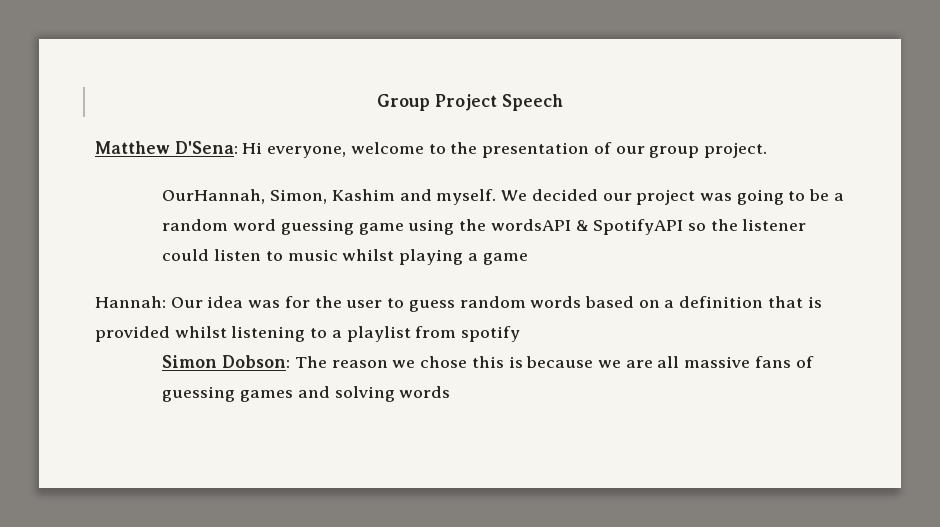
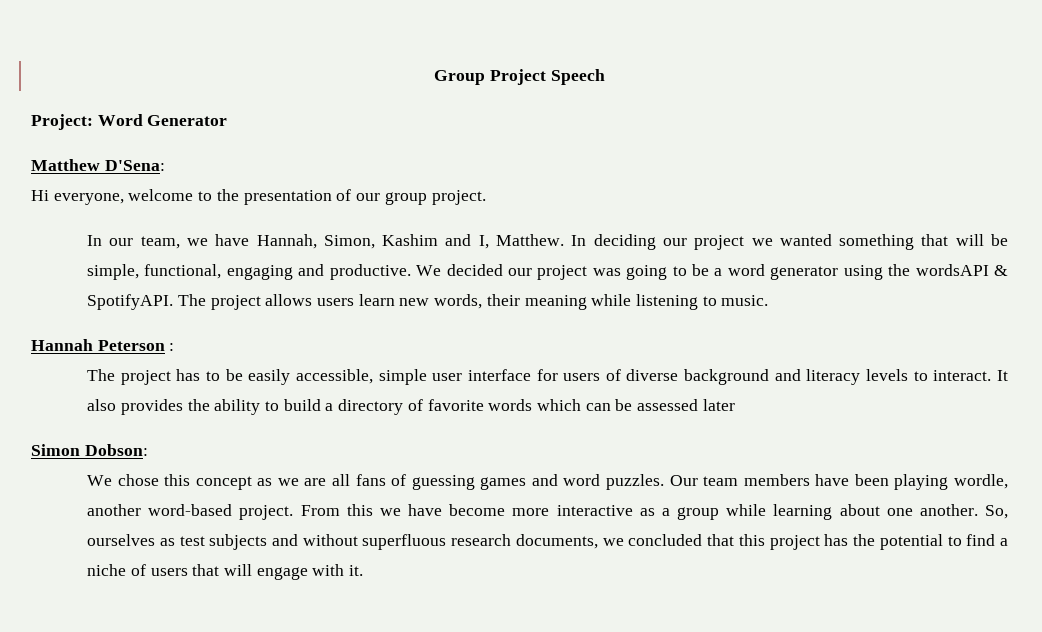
+ Project: Word Generator
- Matthew D'Sena: Hi everyone, welcome to the presentation of our group project.
+ Matthew D'Sena:
+ Hi everyone, welcome to the presentation of our group project.
- OurHannah, Simon, Kashim and myself.
+ In our team, we have Hannah, Simon, Kashim and I, Matthew. In deciding our project we wanted something that will be simple, functional, engaging and productive.
- We decided our project was going to be a random word guessing game using the wordsAPI & SpotifyAPI so the listener could listen to music whilst playing a game
- Hannah: Our idea was for the user to guess random words based on a definition that is provided whilst listening to a playlist from spotify
- Simon Dobson: The reason we chose this is because we are all massive fans of guessing games and solving words
+ We decided our project was going to be a word generator using the wordsAPI & SpotifyAPI. The project allows users learn new words, their meaning while listening to music.
+ Hannah Peterson :
+ The project has to be easily accessible, simple user interface for users of diverse background and literacy levels to interact. It also provides the ability to build a directory of favorite words which can be assessed later
+ Simon Dobson:
+ We chose this concept as we are all fans of guessing games and word puzzles. Our team members have been playing wordle, another word-based project. From this we have become more interactive as a group while learning about one another. So, ourselves as test subjects and without superfluous research documents, we concluded that this project has the potential to find a niche of users that will engage with it.

